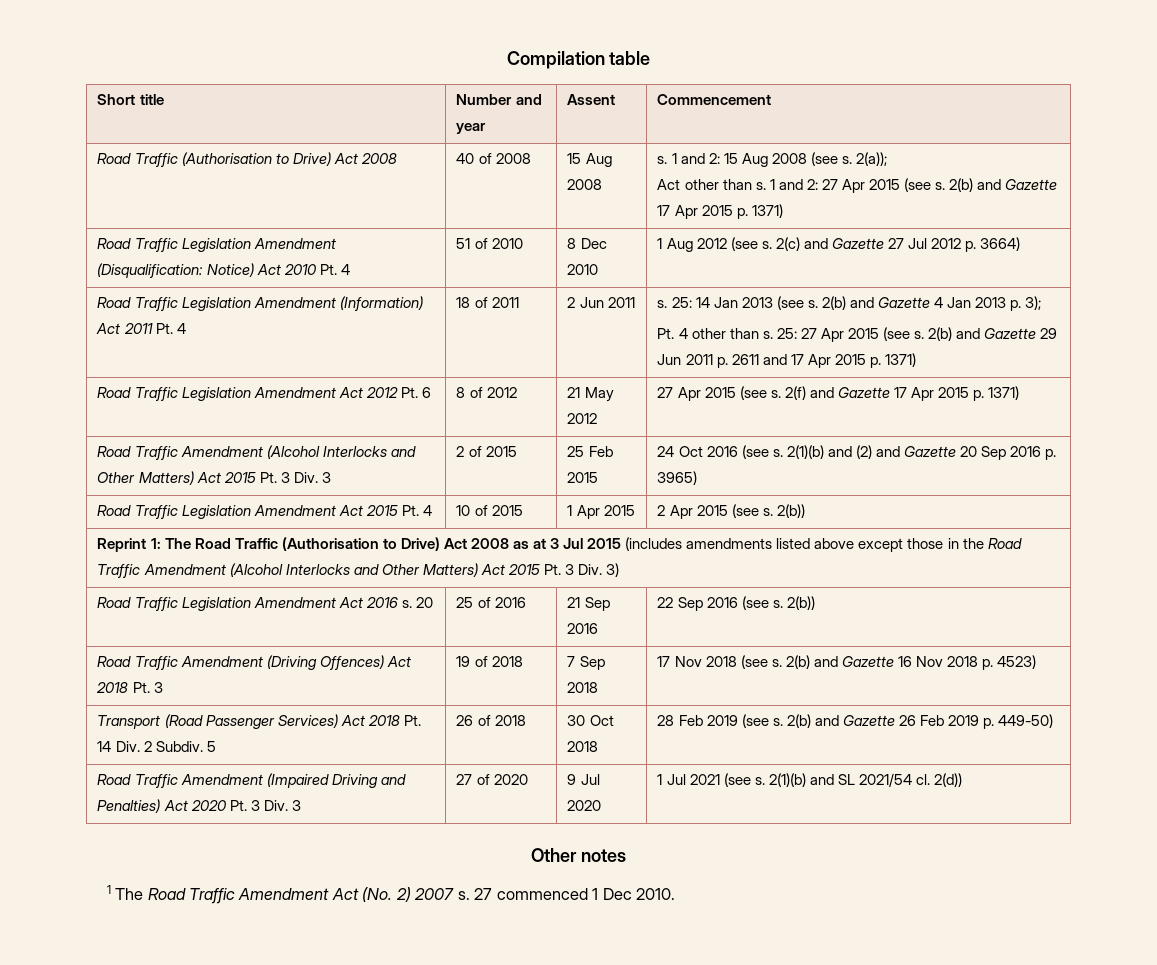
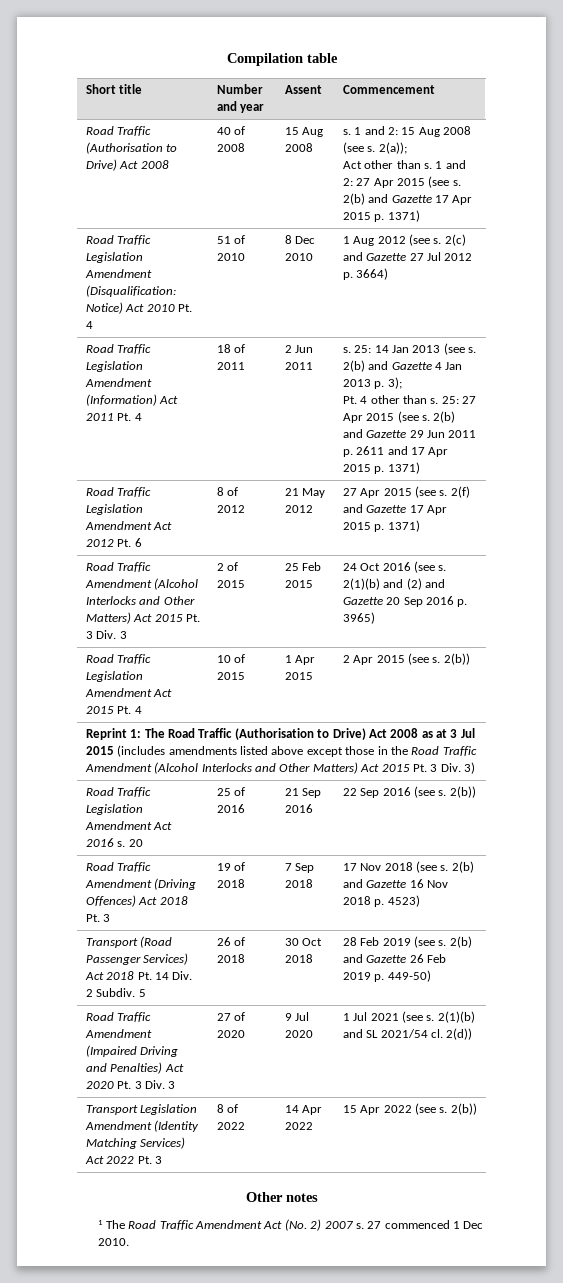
+ Transport Legislation Amendment (Identity Matching Services) Act 2022 Pt. 3 | 8 of 2022 | 14 Apr 2022 | 15 Apr 2022 (see s. 2(b))

